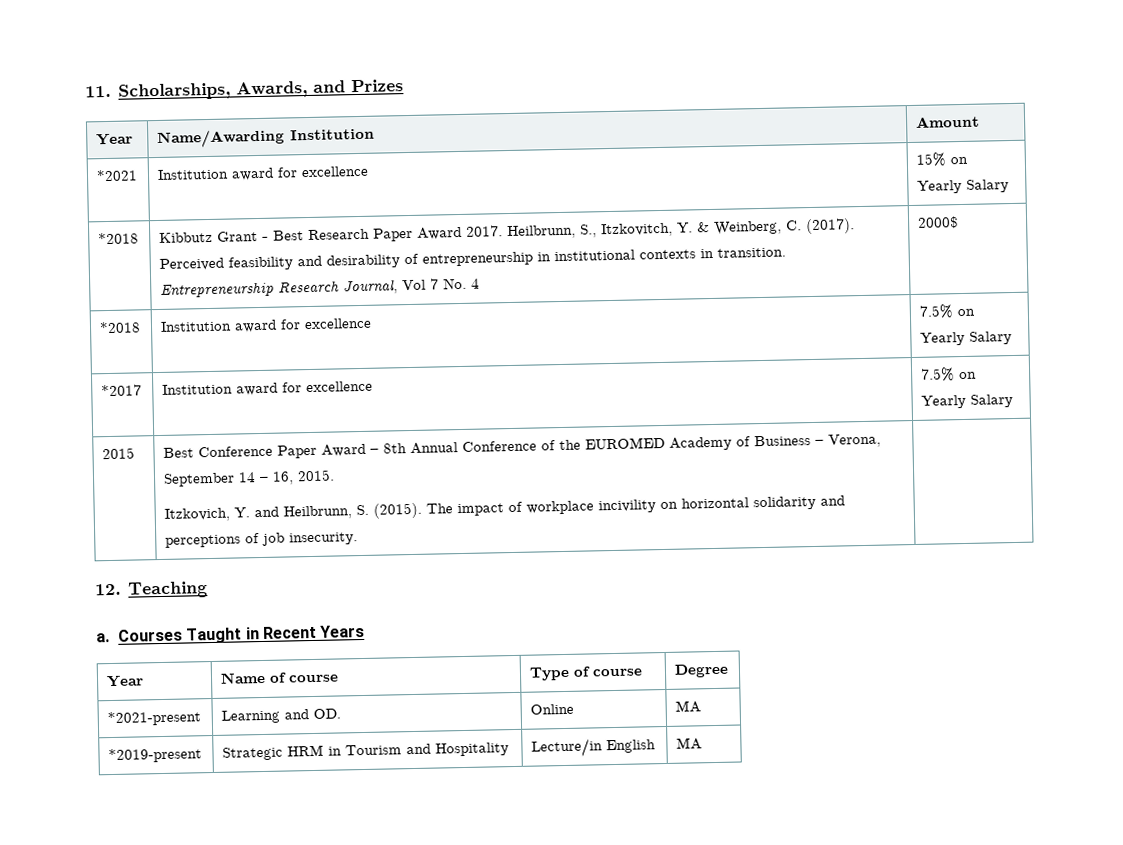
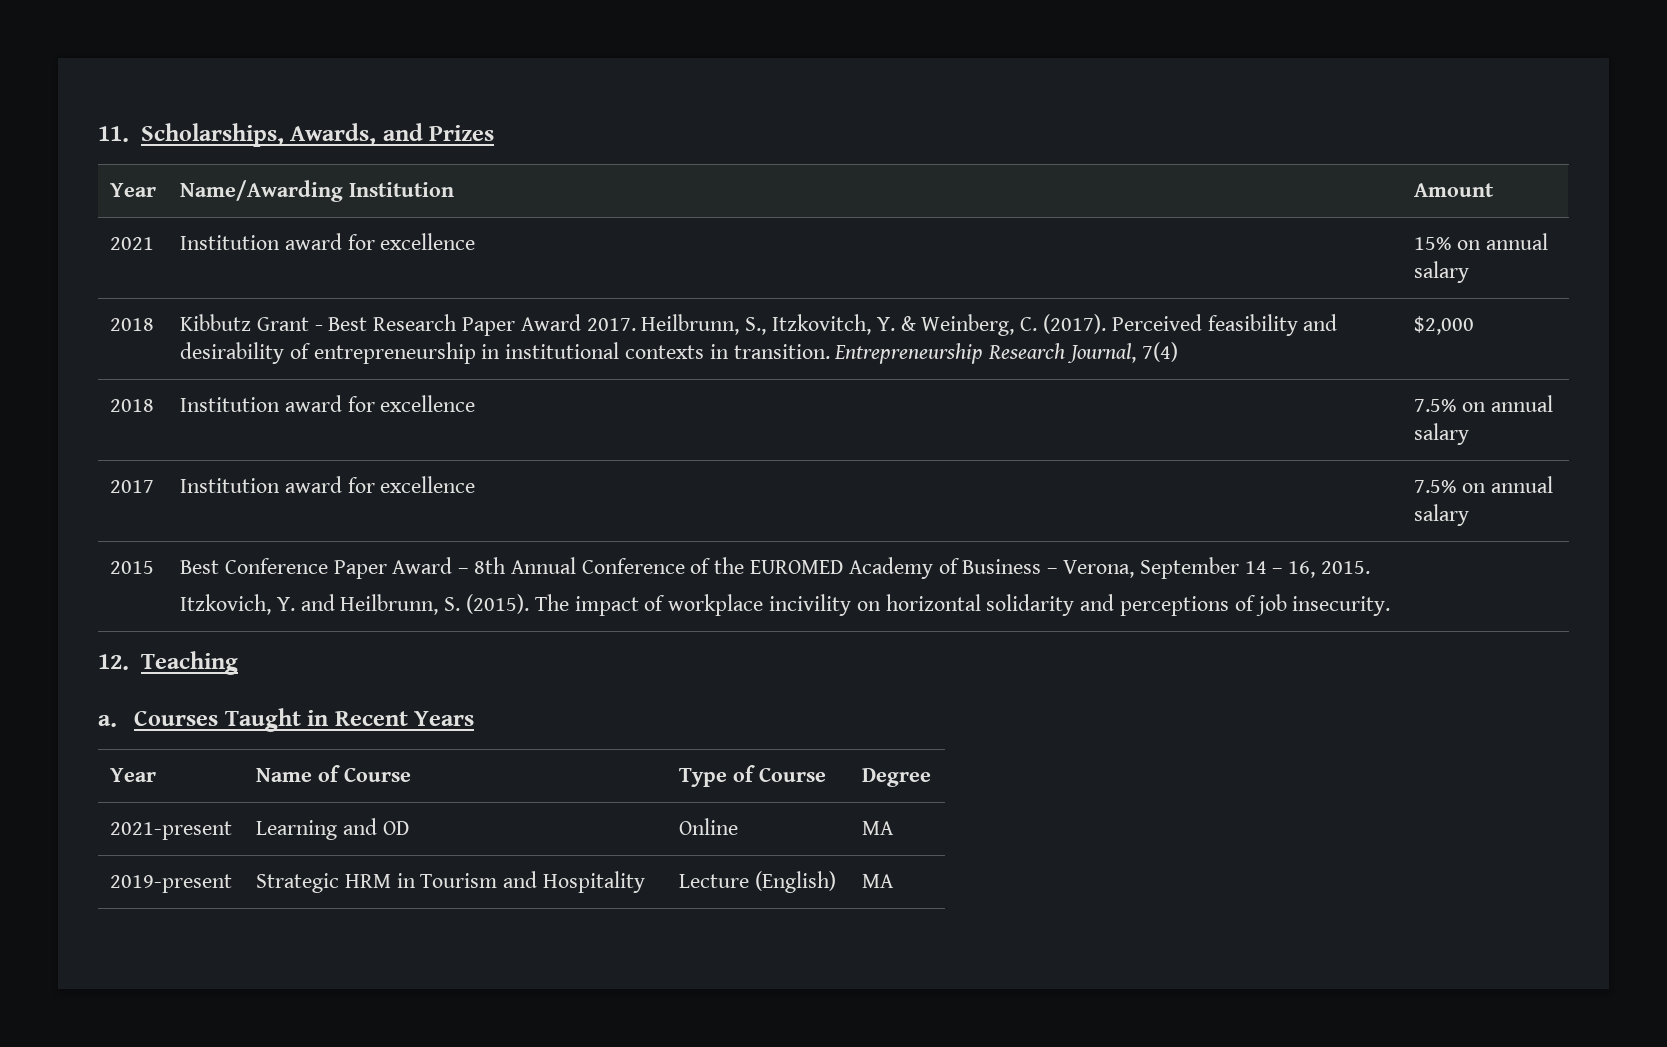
- *2021 | Institution award for excellence | 15% on Yearly Salary
- *2018 | Kibbutz Grant - Best Research Paper Award 2017. Heilbrunn, S., Itzkovitch, Y. & Weinberg, C. (2017). Perceived feasibility and desirability of entrepreneurship in institutional contexts in transition. Entrepreneurship Research Journal, Vol 7 No. 4 | 2000$
- *2018 | Institution award for excellence | 7.5% on Yearly Salary
- *2017 | Institution award for excellence | 7.5% on Yearly Salary
+ 2021 | Institution award for excellence | 15% on annual salary
+ 2018 | Kibbutz Grant - Best Research Paper Award 2017. Heilbrunn, S., Itzkovitch, Y. & Weinberg, C. (2017). Perceived feasibility and desirability of entrepreneurship in institutional contexts in transition. Entrepreneurship Research Journal, 7(4) | $2,000
+ 2018 | Institution award for excellence | 7.5% on annual salary
+ 2017 | Institution award for excellence | 7.5% on annual salary
- Year | Name of course | Type of course | Degree
+ Year | Name of Course | Type of Course | Degree
- *2021-present | Learning and OD. | Online | MA
+ 2021-present | Learning and OD | Online | MA
- *2019-present | Strategic HRM in Tourism and Hospitality | Lecture/in English | MA
+ 2019-present | Strategic HRM in Tourism and Hospitality | Lecture (English) | MA

